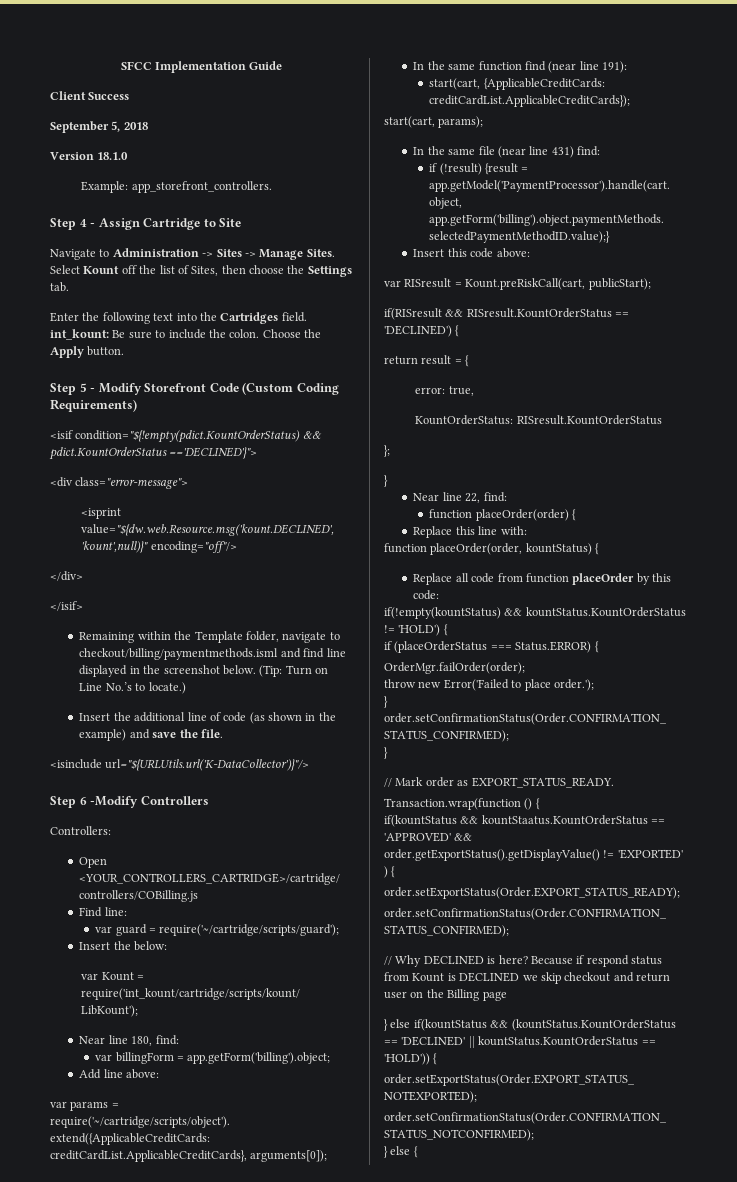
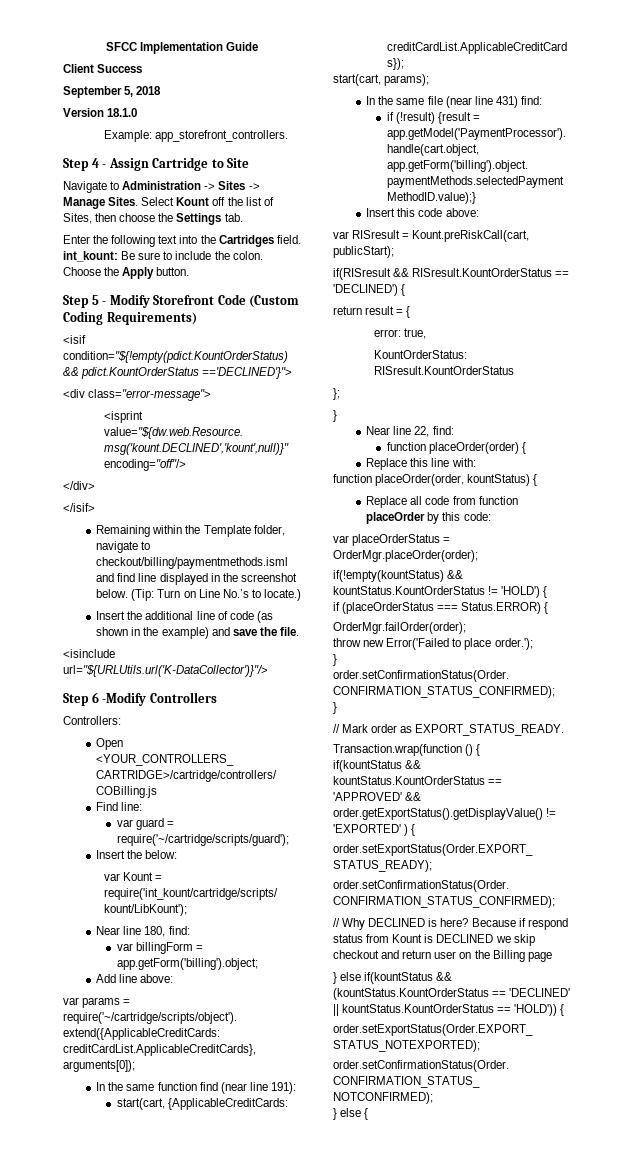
+ var placeOrderStatus = OrderMgr.placeOrder(order);
- if(kountStatus && kountStaatus.KountOrderStatus == 'APPROVED' && order.getExportStatus().getDisplayValue() != 'EXPORTED' ) {
+ if(kountStatus && kountStatus.KountOrderStatus == 'APPROVED' && order.getExportStatus().getDisplayValue() != 'EXPORTED' ) {

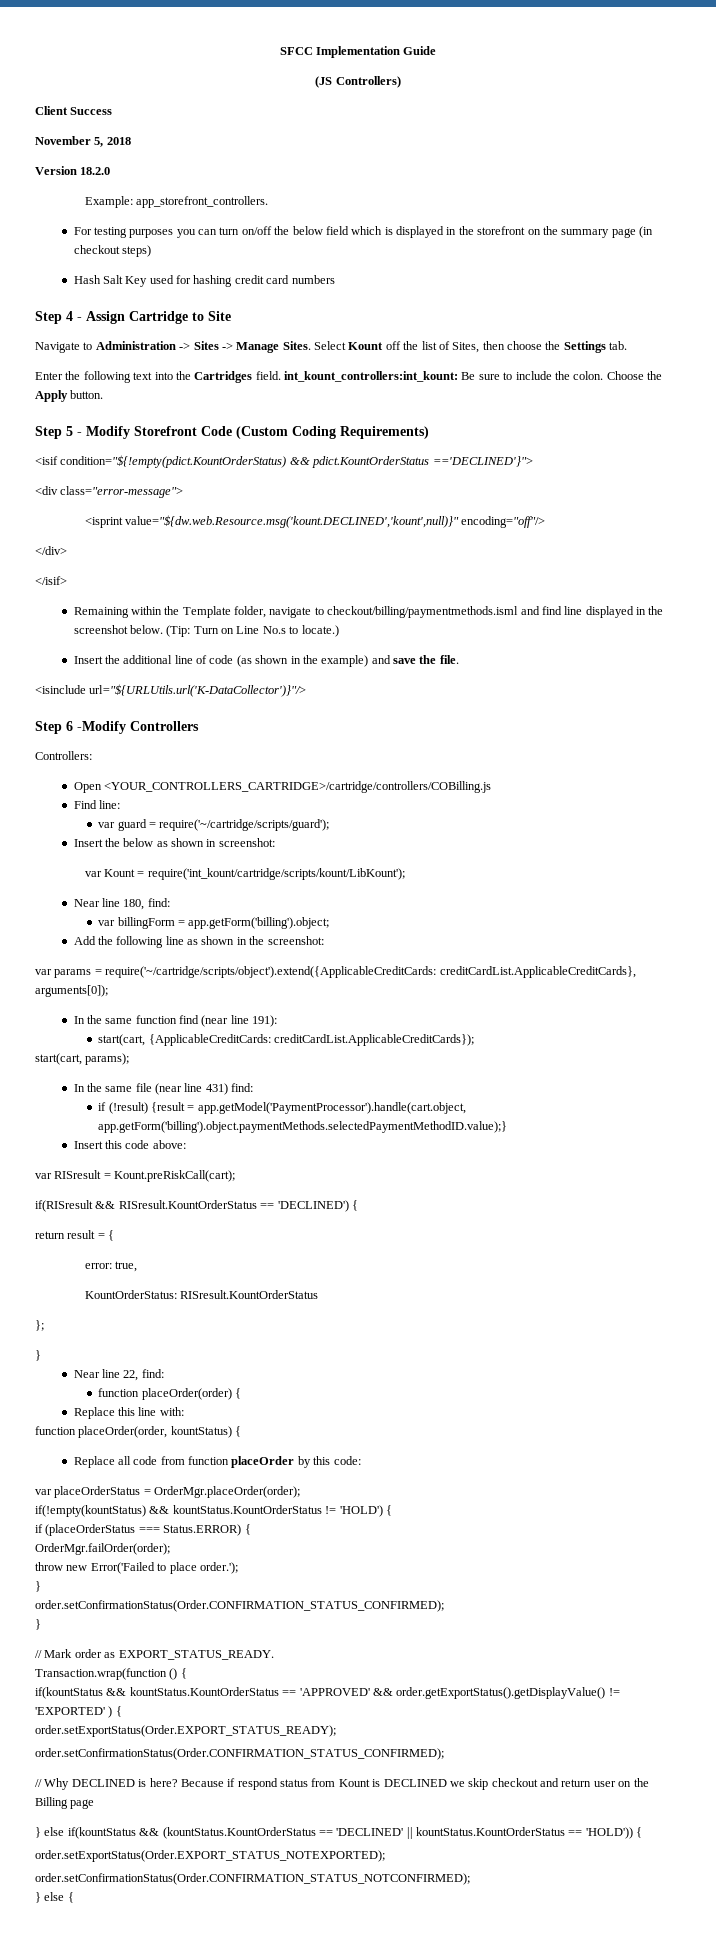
+ (JS Controllers)
- September 5, 2018
+ November 5, 2018
- Version 18.1.0
+ Version 18.2.0
+ For testing purposes you can turn on/off the below field which is displayed in the storefront on the summary page (in checkout steps)
+ Hash Salt Key used for hashing credit card numbers
- Enter the following text into the Cartridges field. int_kount: Be sure to include the colon.
+ Enter the following text into the Cartridges field. int_kount_controllers:int_kount: Be sure to include the colon.
- (Tip: Turn on Line No.’s to locate.)
+ (Tip: Turn on Line No.s to locate.)
- Insert the below:
+ Insert the below as shown in screenshot:
- Add line above:
+ Add the following line as shown in the screenshot:
- var RISresult = Kount.preRiskCall(cart, publicStart);
+ var RISresult = Kount.preRiskCall(cart);

